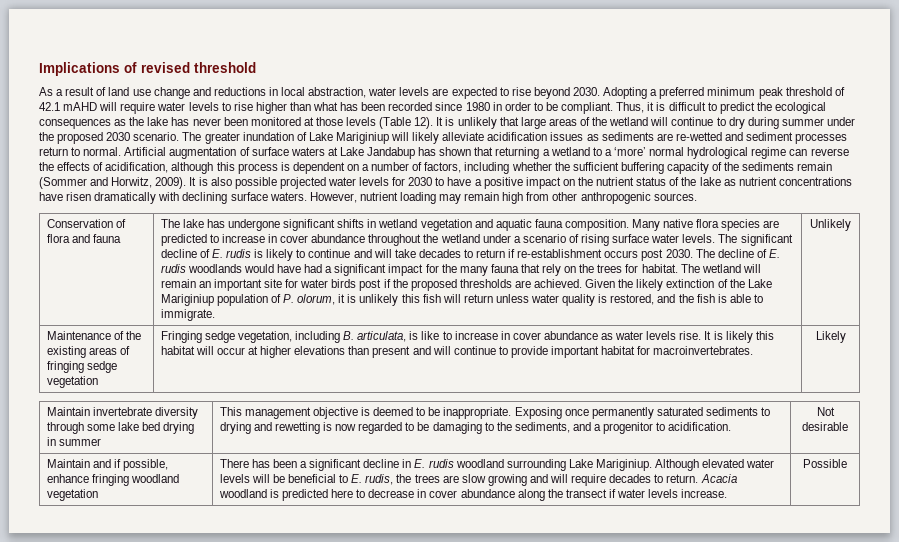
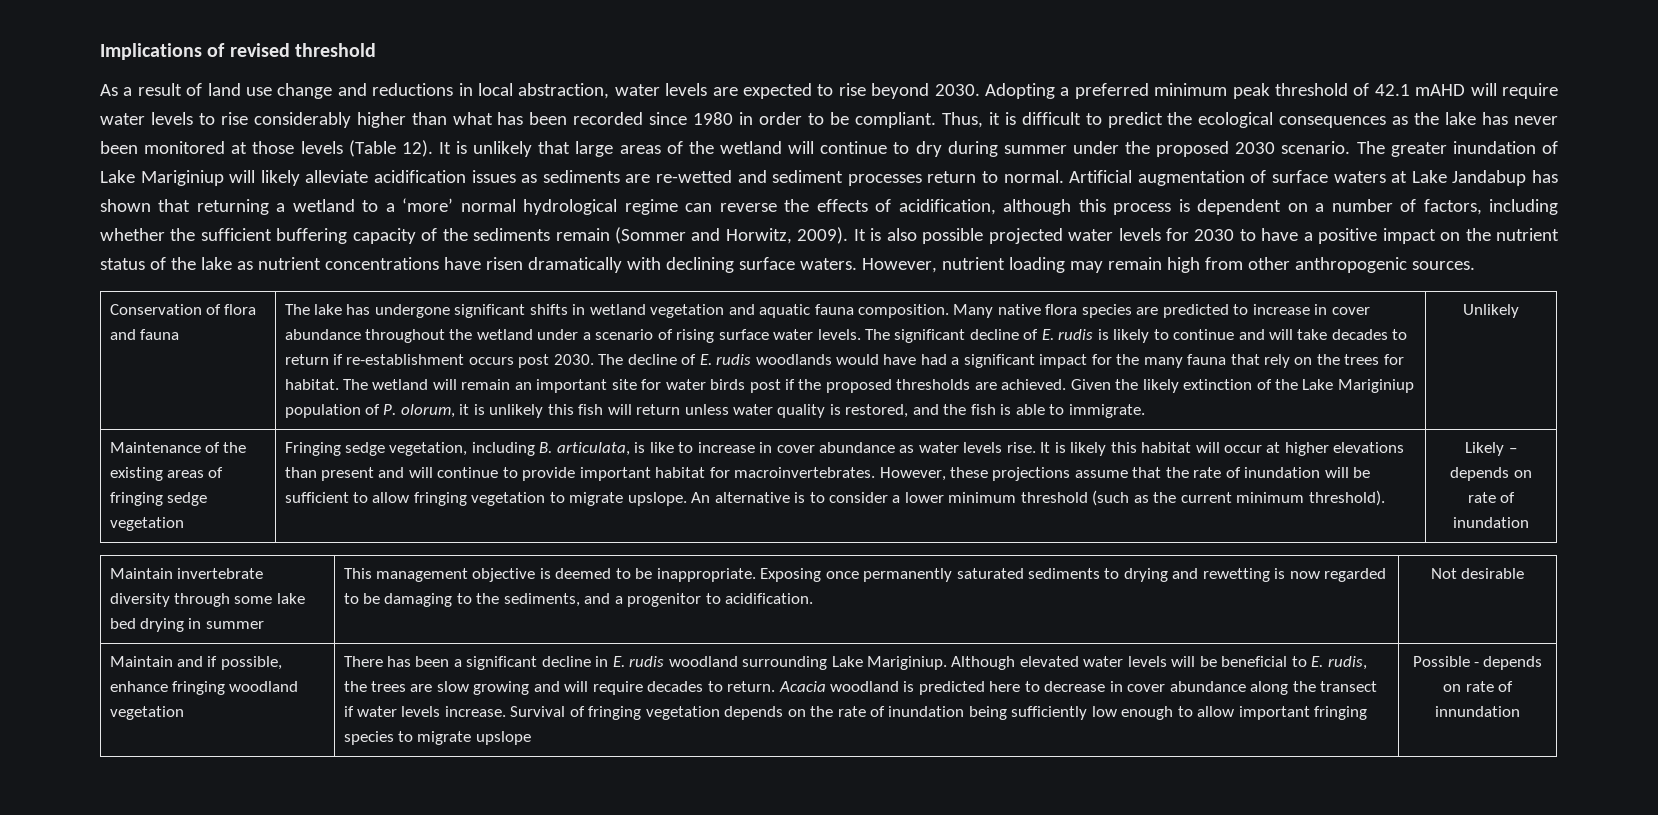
- Adopting a preferred minimum peak threshold of 42.1 mAHD will require water levels to rise higher than what has been recorded since 1980 in order to be compliant.
+ Adopting a preferred minimum peak threshold of 42.1 mAHD will require water levels to rise considerably higher than what has been recorded since 1980 in order to be compliant.
- It is likely this habitat will occur at higher elevations than present and will continue to provide important habitat for macroinvertebrates. | Likely
+ It is likely this habitat will occur at higher elevations than present and will continue to provide important habitat for macroinvertebrates. However, these projections assume that the rate of inundation will be sufficient to allow fringing vegetation to migrate upslope. An alternative is to consider a lower minimum threshold (such as the current minimum threshold). | Likely – depends on rate of inundation
- Acacia woodland is predicted here to decrease in cover abundance along the transect if water levels increase. | Possible
+ Acacia woodland is predicted here to decrease in cover abundance along the transect if water levels increase. Survival of fringing vegetation depends on the rate of inundation being sufficiently low enough to allow important fringing species to migrate upslope | Possible - depends on rate of innundation

